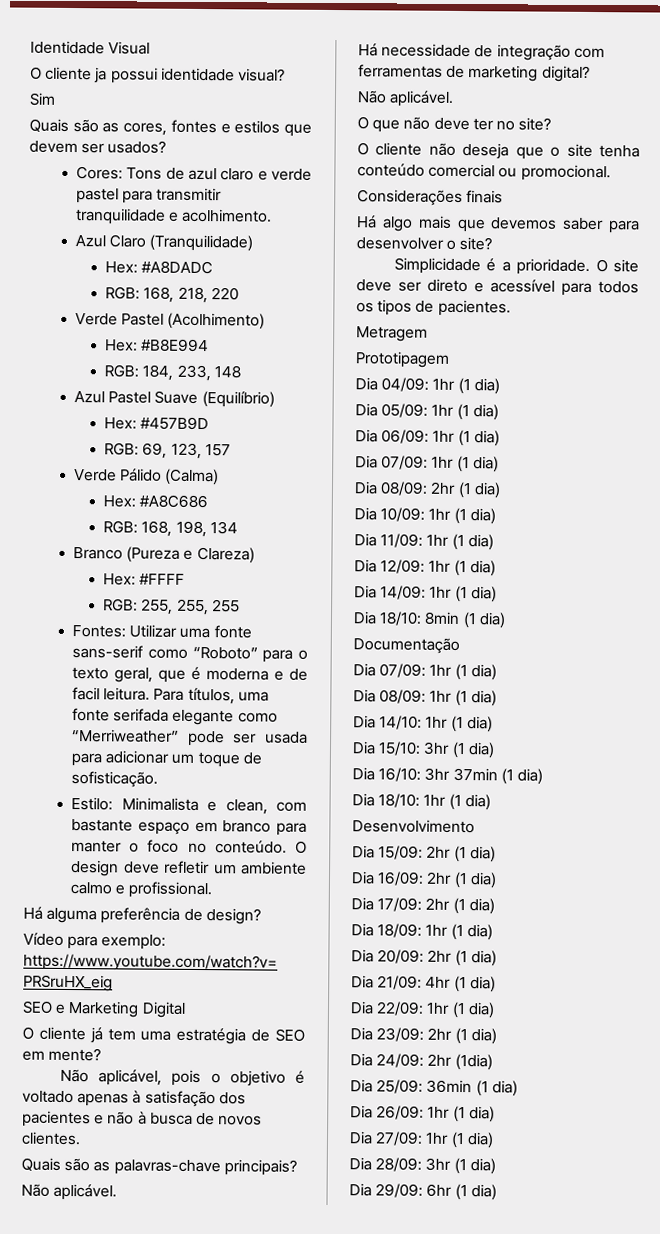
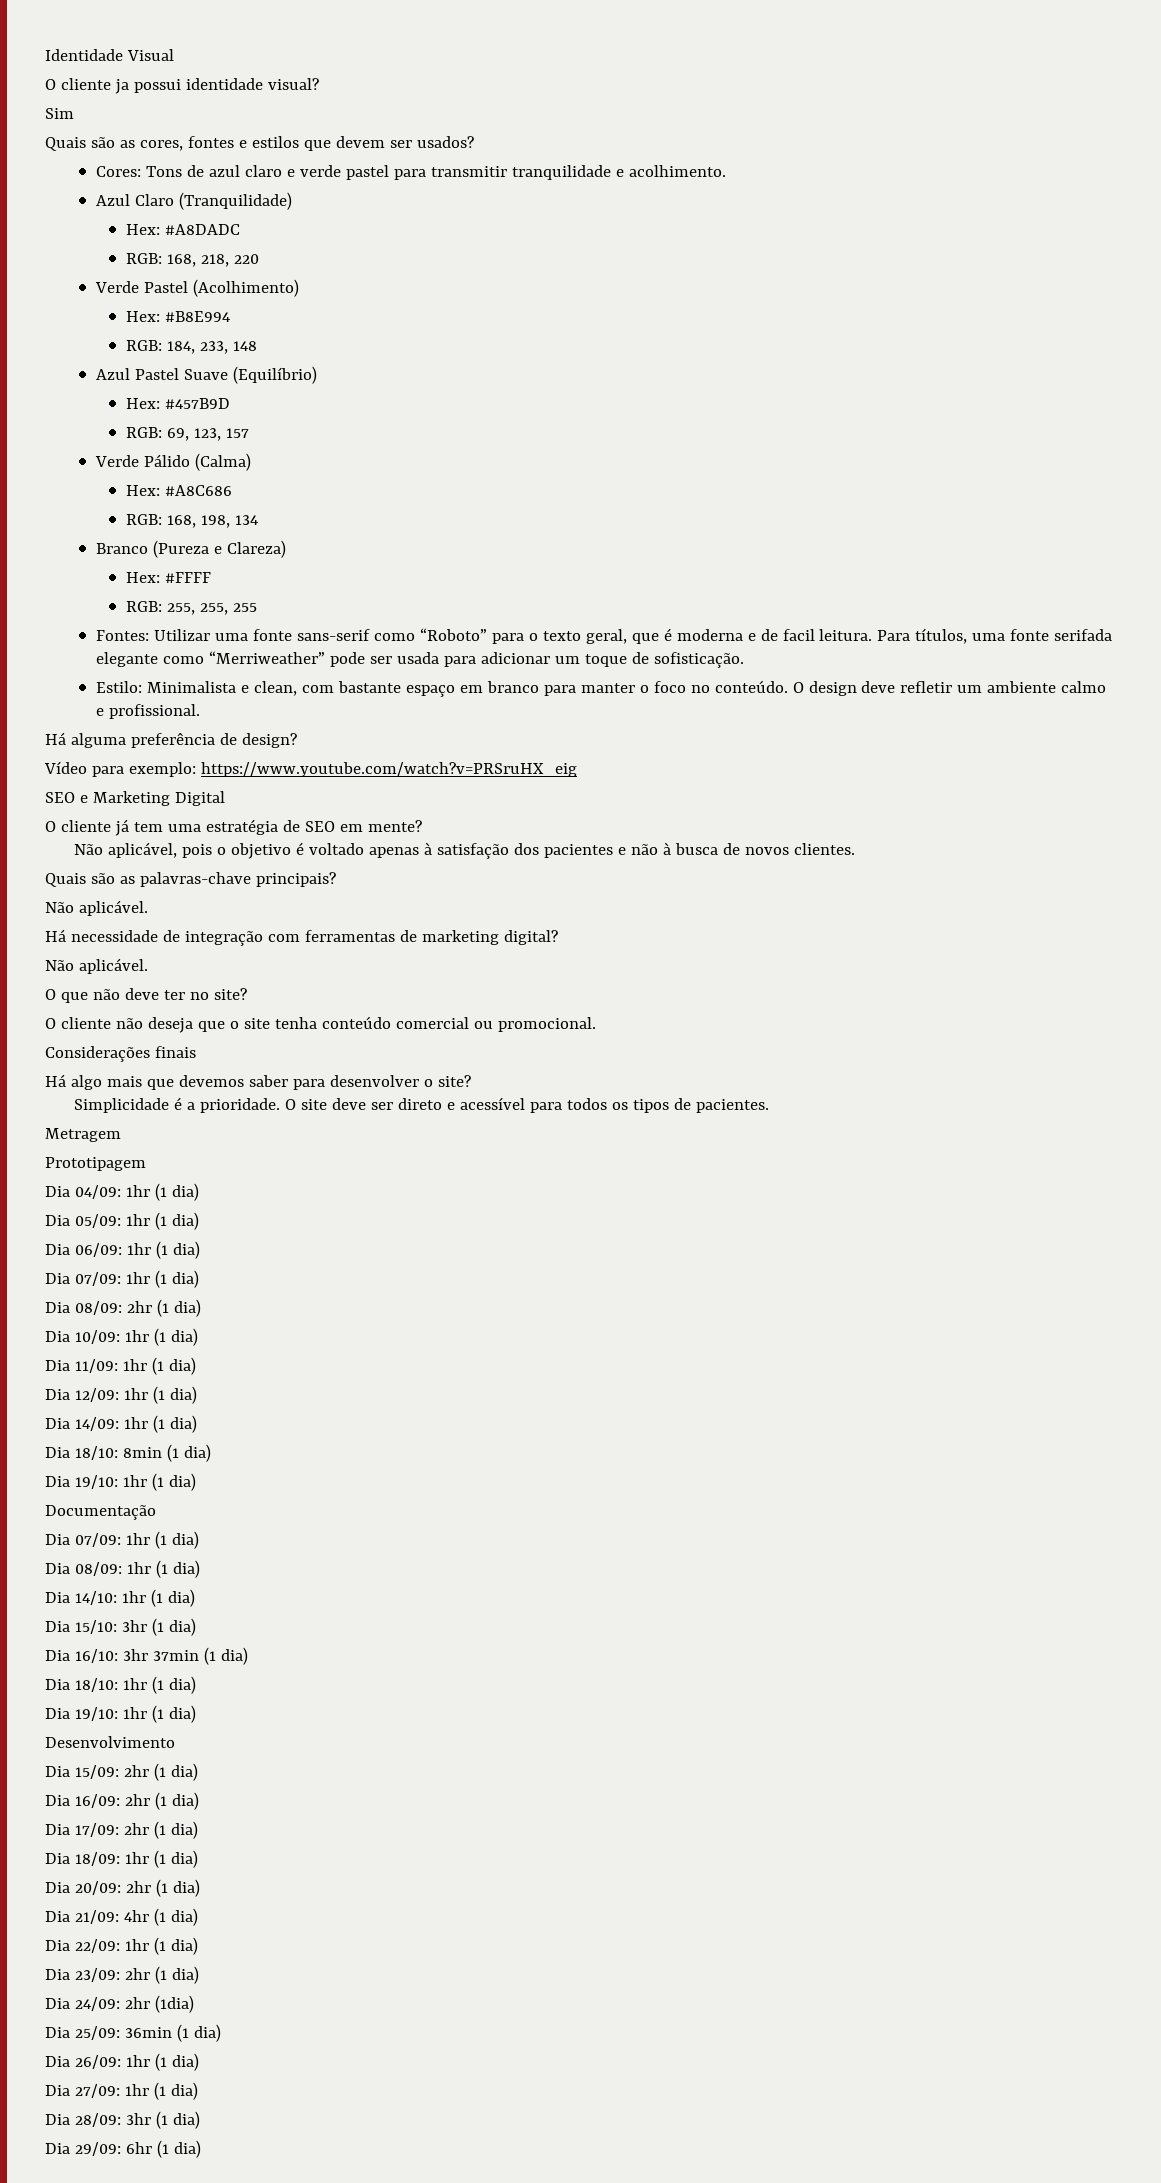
  Dia 18/10: 8min (1 dia)
+ Dia 19/10: 1hr (1 dia)
  Dia 18/10: 1hr (1 dia)
+ Dia 19/10: 1hr (1 dia)

